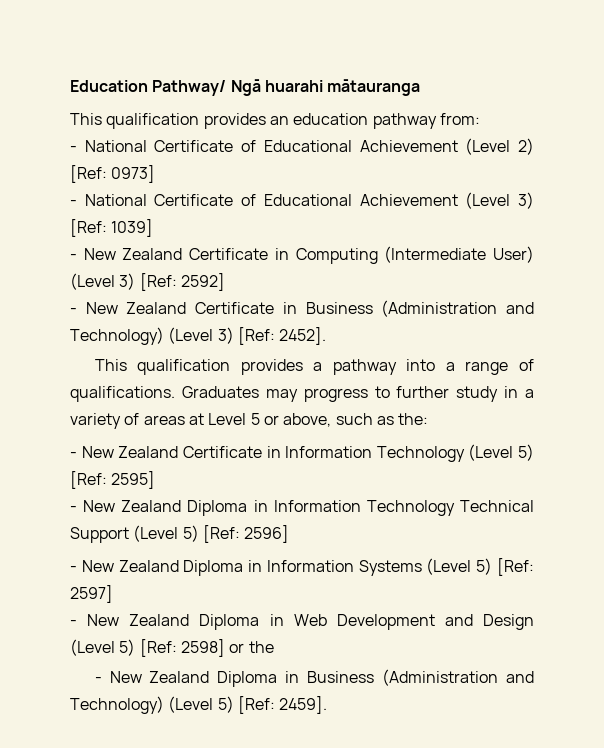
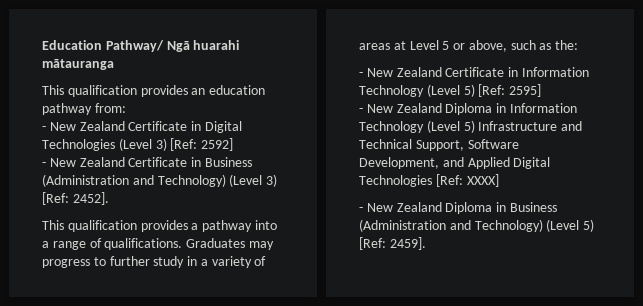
- - National Certificate of Educational Achievement (Level 2) [Ref: 0973]
- - National Certificate of Educational Achievement (Level 3) [Ref: 1039]
- - New Zealand Certificate in Computing (Intermediate User) (Level 3) [Ref: 2592]
+ - New Zealand Certificate in Digital Technologies (Level 3) [Ref: 2592]
- - New Zealand Diploma in Information Technology Technical Support (Level 5) [Ref: 2596]
- - New Zealand Diploma in Information Systems (Level 5) [Ref: 2597]
- - New Zealand Diploma in Web Development and Design (Level 5) [Ref: 2598] or the
+ - New Zealand Diploma in Information Technology (Level 5) Infrastructure and Technical Support, Software Development, and Applied Digital Technologies [Ref: XXXX]

